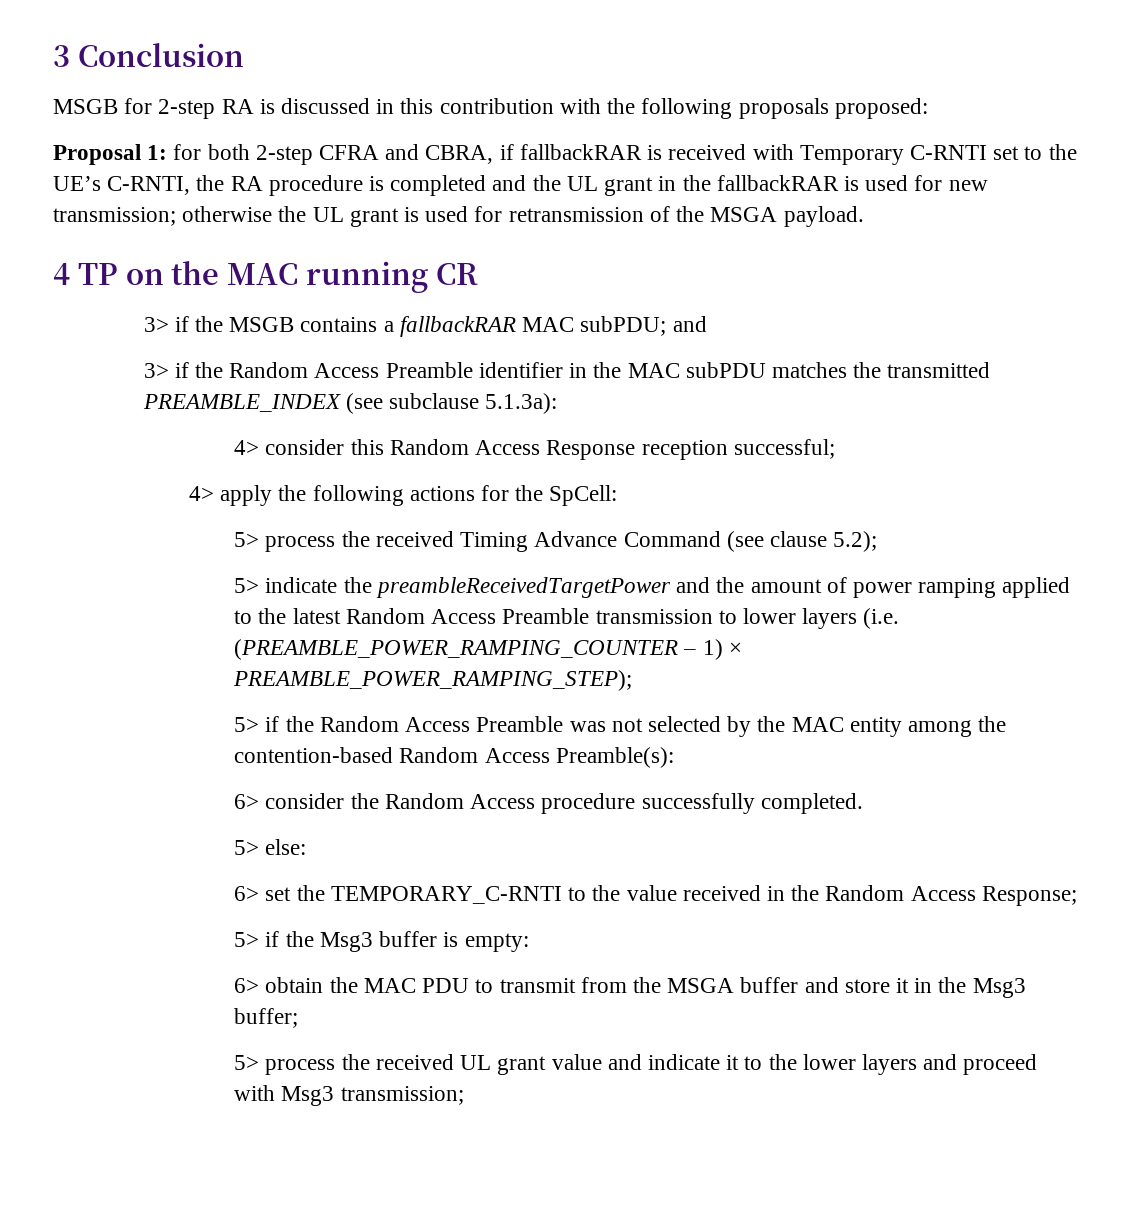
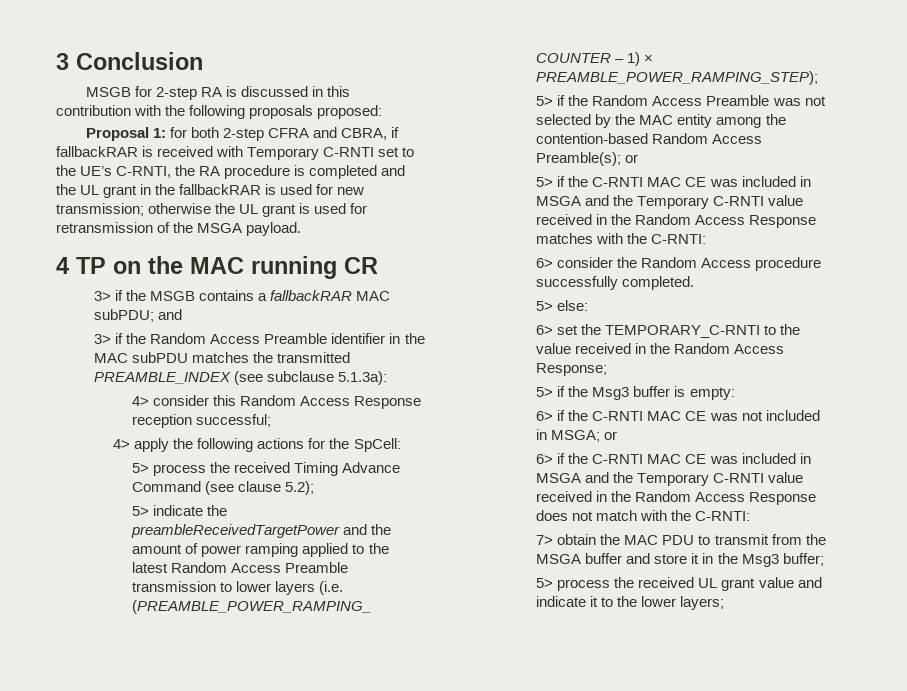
- 5> if the Random Access Preamble was not selected by the MAC entity among the contention-based Random Access Preamble(s):
+ 5> if the Random Access Preamble was not selected by the MAC entity among the contention-based Random Access Preamble(s); or
+ 5> if the C-RNTI MAC CE was included in MSGA and the Temporary C-RNTI value received in the Random Access Response matches with the C-RNTI:
- 6> obtain the MAC PDU to transmit from the MSGA buffer and store it in the Msg3 buffer;
+ 6> if the C-RNTI MAC CE was not included in MSGA; or
+ 6> if the C-RNTI MAC CE was included in MSGA and the Temporary C-RNTI value received in the Random Access Response does not match with the C-RNTI:
+ 7> obtain the MAC PDU to transmit from the MSGA buffer and store it in the Msg3 buffer;
- 5> process the received UL grant value and indicate it to the lower layers and proceed with Msg3 transmission;
+ 5> process the received UL grant value and indicate it to the lower layers;

